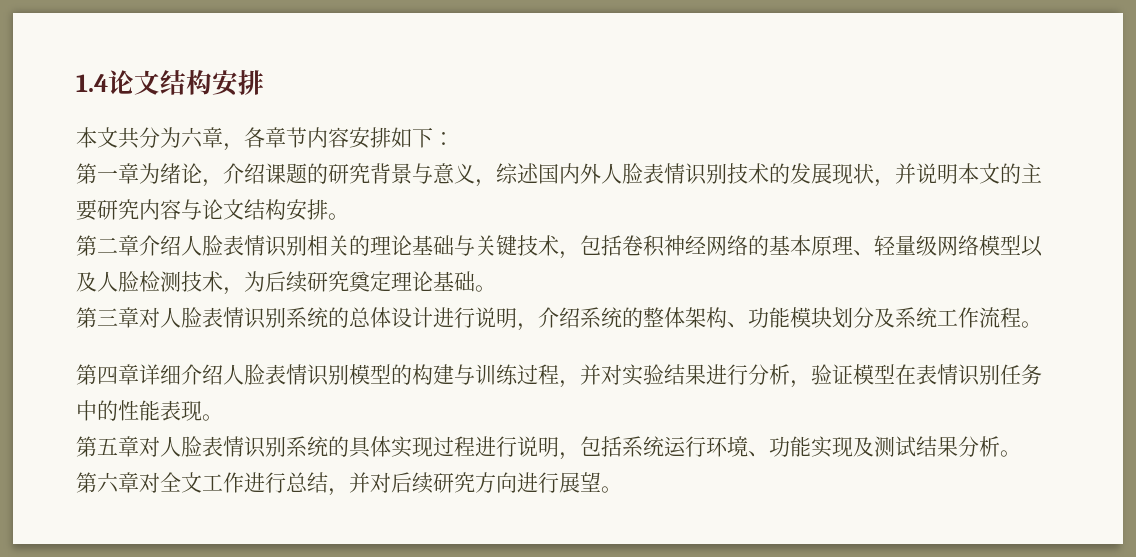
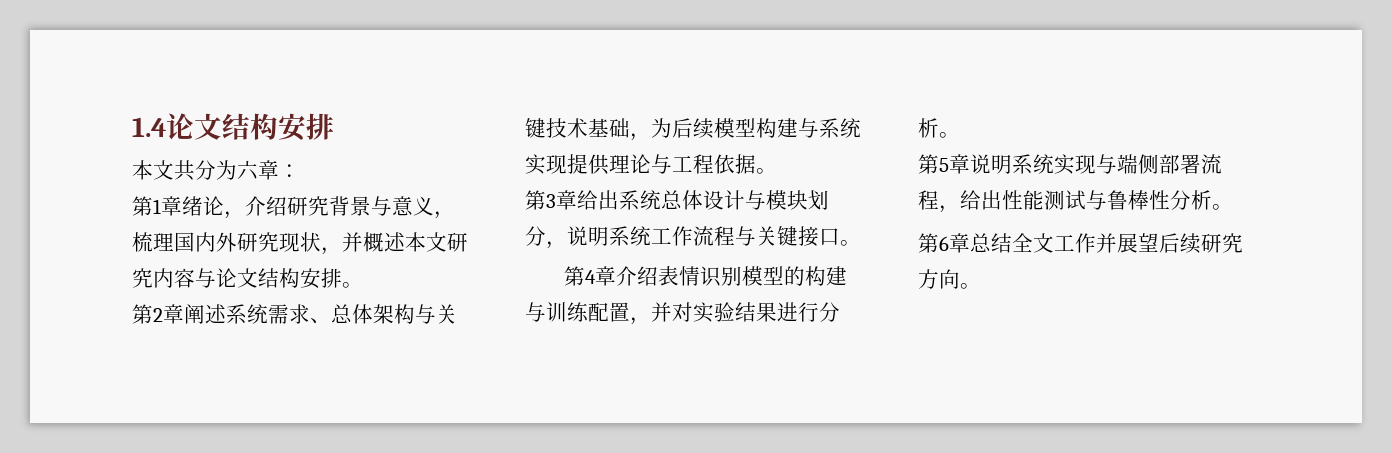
- 本文共分为六章，各章节内容安排如下：
+ 本文共分为六章：
- 第一章为绪论，介绍课题的研究背景与意义，综述国内外人脸表情识别技术的发展现状，并说明本文的主要研究内容与论文结构安排。
+ 第1章绪论，介绍研究背景与意义，梳理国内外研究现状，并概述本文研究内容与论文结构安排。
- 第二章介绍人脸表情识别相关的理论基础与关键技术，包括卷积神经网络的基本原理、轻量级网络模型以及人脸检测技术，为后续研究奠定理论基础。
- 第三章对人脸表情识别系统的总体设计进行说明，介绍系统的整体架构、功能模块划分及系统工作流程。
- 第四章详细介绍人脸表情识别模型的构建与训练过程，并对实验结果进行分析，验证模型在表情识别任务中的性能表现。
- 第五章对人脸表情识别系统的具体实现过程进行说明，包括系统运行环境、功能实现及测试结果分析。
- 第六章对全文工作进行总结，并对后续研究方向进行展望。
+ 第2章阐述系统需求、总体架构与关键技术基础，为后续模型构建与系统实现提供理论与工程依据。
+ 第3章给出系统总体设计与模块划分，说明系统工作流程与关键接口。
+ 第4章介绍表情识别模型的构建与训练配置，并对实验结果进行分析。
+ 第5章说明系统实现与端侧部署流程，给出性能测试与鲁棒性分析。
+ 第6章总结全文工作并展望后续研究方向。

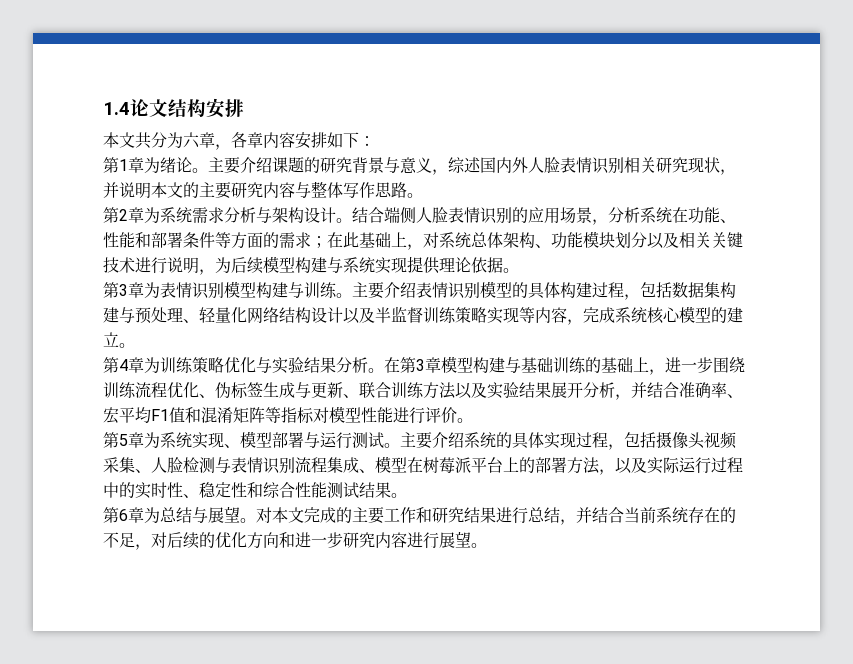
- 本文共分为六章：
- 第1章绪论，介绍研究背景与意义，梳理国内外研究现状，并概述本文研究内容与论文结构安排。
+ 本文共分为六章，各章内容安排如下：
+ 第1章为绪论。主要介绍课题的研究背景与意义，综述国内外人脸表情识别相关研究现状，并说明本文的主要研究内容与整体写作思路。
- 第2章阐述系统需求、总体架构与关键技术基础，为后续模型构建与系统实现提供理论与工程依据。
+ 第2章为系统需求分析与架构设计。结合端侧人脸表情识别的应用场景，分析系统在功能、性能和部署条件等方面的需求；在此基础上，对系统总体架构、功能模块划分以及相关关键技术进行说明，为后续模型构建与系统实现提供理论依据。
- 第3章给出系统总体设计与模块划分，说明系统工作流程与关键接口。
- 第4章介绍表情识别模型的构建与训练配置，并对实验结果进行分析。
+ 第3章为表情识别模型构建与训练。主要介绍表情识别模型的具体构建过程，包括数据集构建与预处理、轻量化网络结构设计以及半监督训练策略实现等内容，完成系统核心模型的建立。
+ 第4章为训练策略优化与实验结果分析。在第3章模型构建与基础训练的基础上，进一步围绕训练流程优化、伪标签生成与更新、联合训练方法以及实验结果展开分析，并结合准确率、宏平均F1值和混淆矩阵等指标对模型性能进行评价。
- 第5章说明系统实现与端侧部署流程，给出性能测试与鲁棒性分析。
- 第6章总结全文工作并展望后续研究方向。
+ 第5章为系统实现、模型部署与运行测试。主要介绍系统的具体实现过程，包括摄像头视频采集、人脸检测与表情识别流程集成、模型在树莓派平台上的部署方法，以及实际运行过程中的实时性、稳定性和综合性能测试结果。
+ 第6章为总结与展望。对本文完成的主要工作和研究结果进行总结，并结合当前系统存在的不足，对后续的优化方向和进一步研究内容进行展望。

